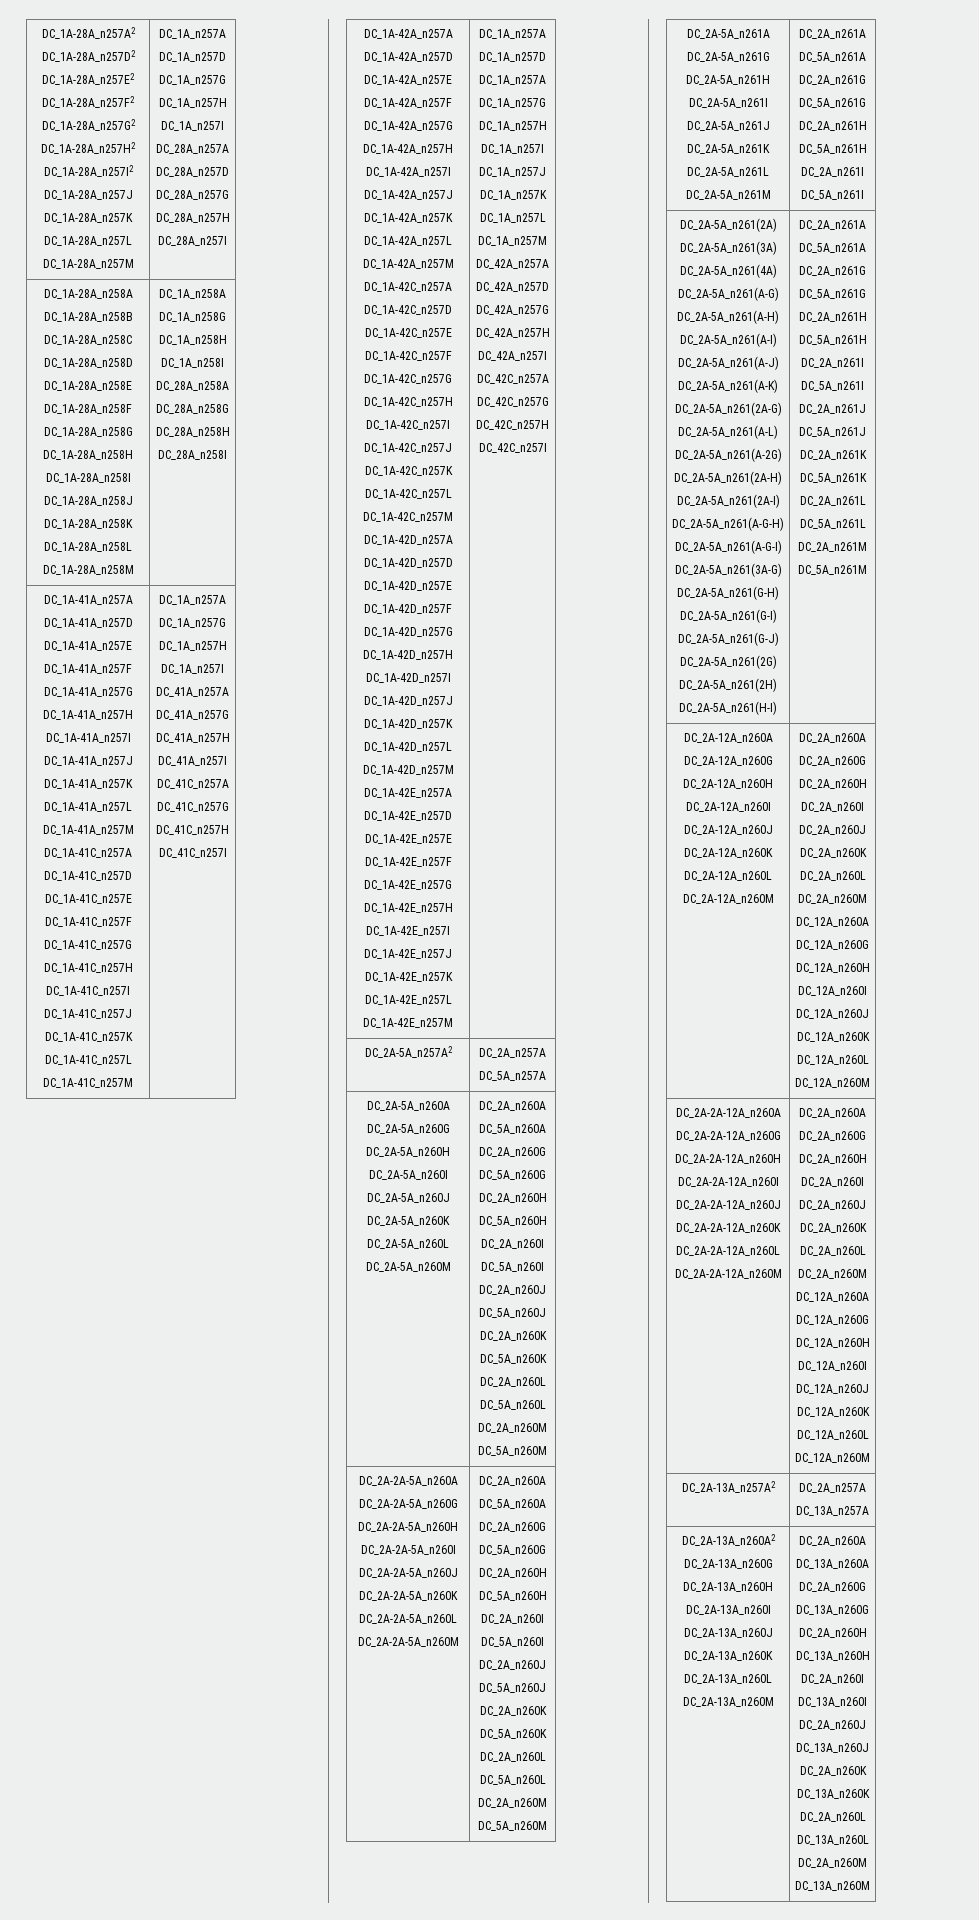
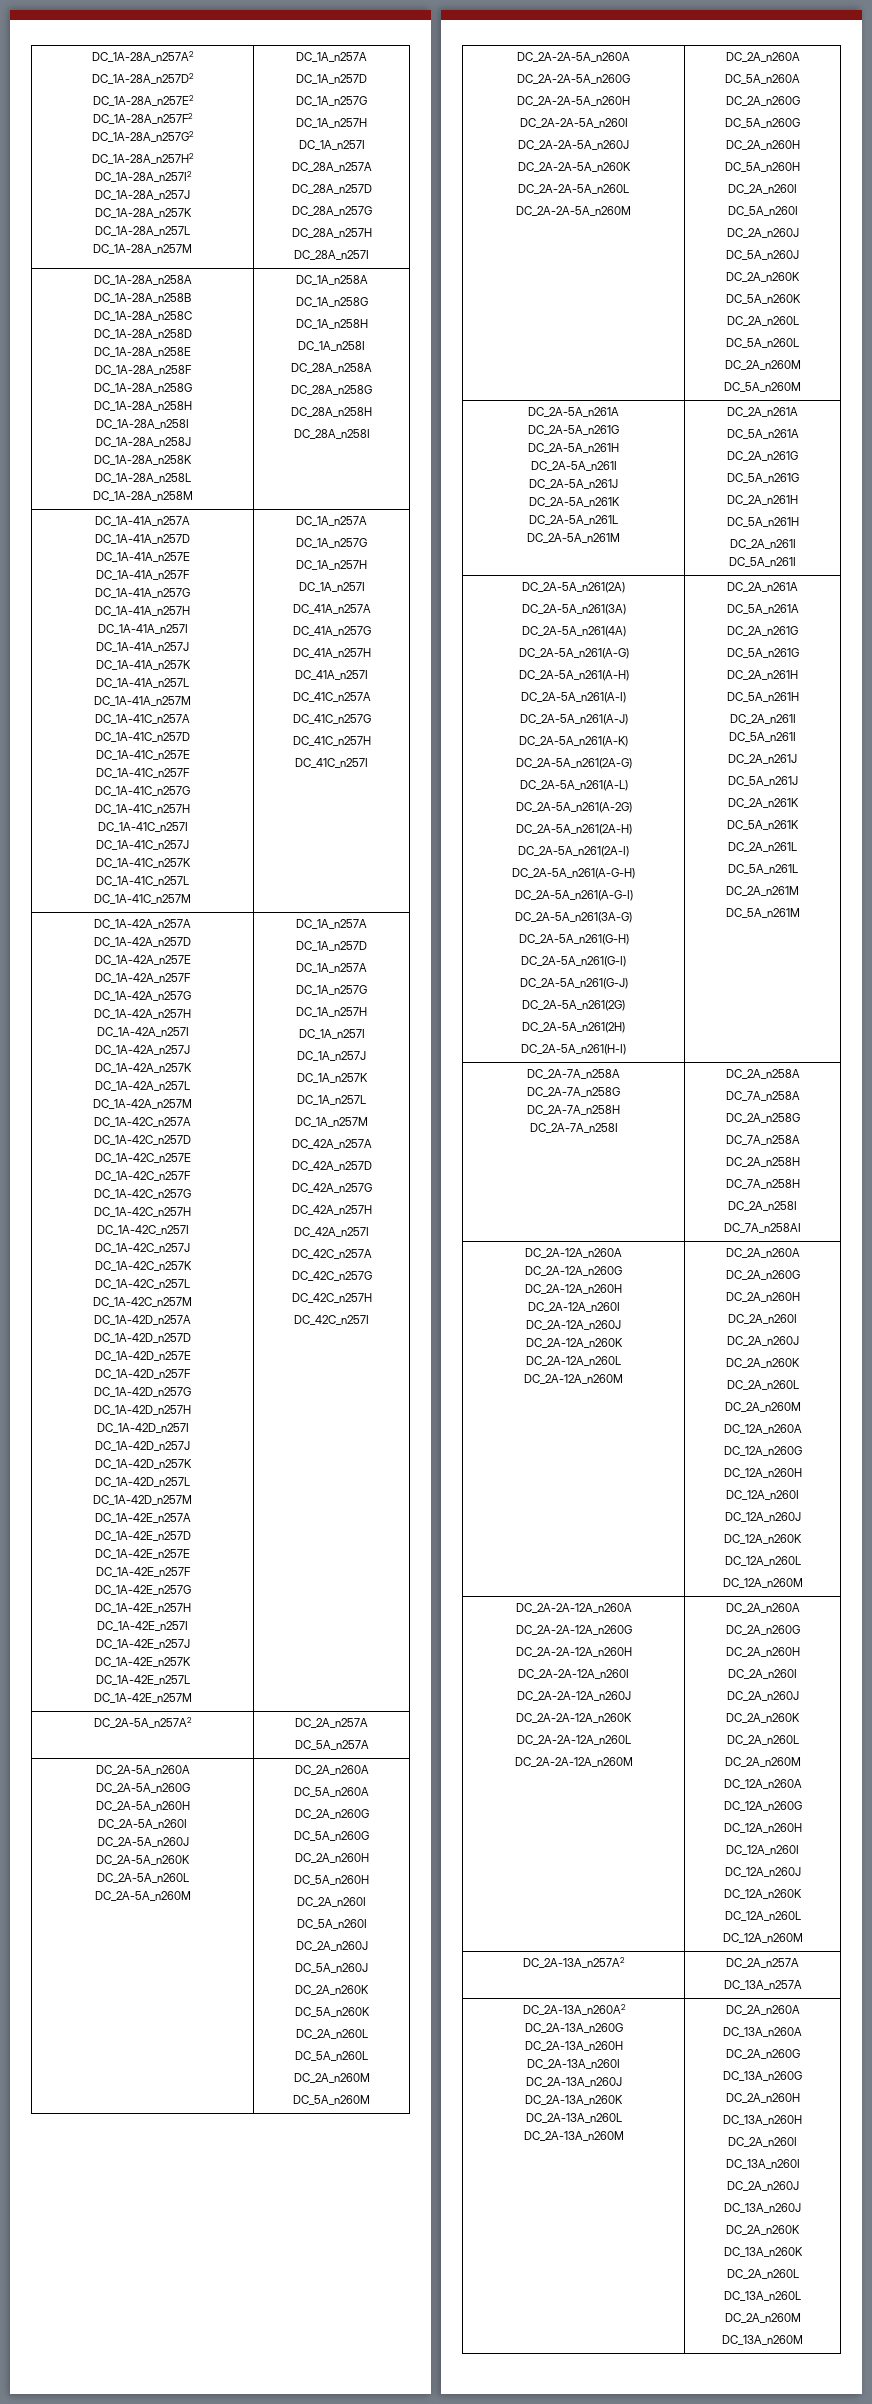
+ DC_2A-7A_n258A
+ DC_2A-7A_n258G
+ DC_2A-7A_n258H
+ DC_2A-7A_n258I | DC_2A_n258A
+ DC_7A_n258A
+ DC_2A_n258G
+ DC_7A_n258A
+ DC_2A_n258H
+ DC_7A_n258H
+ DC_2A_n258I
+ DC_7A_n258AI

